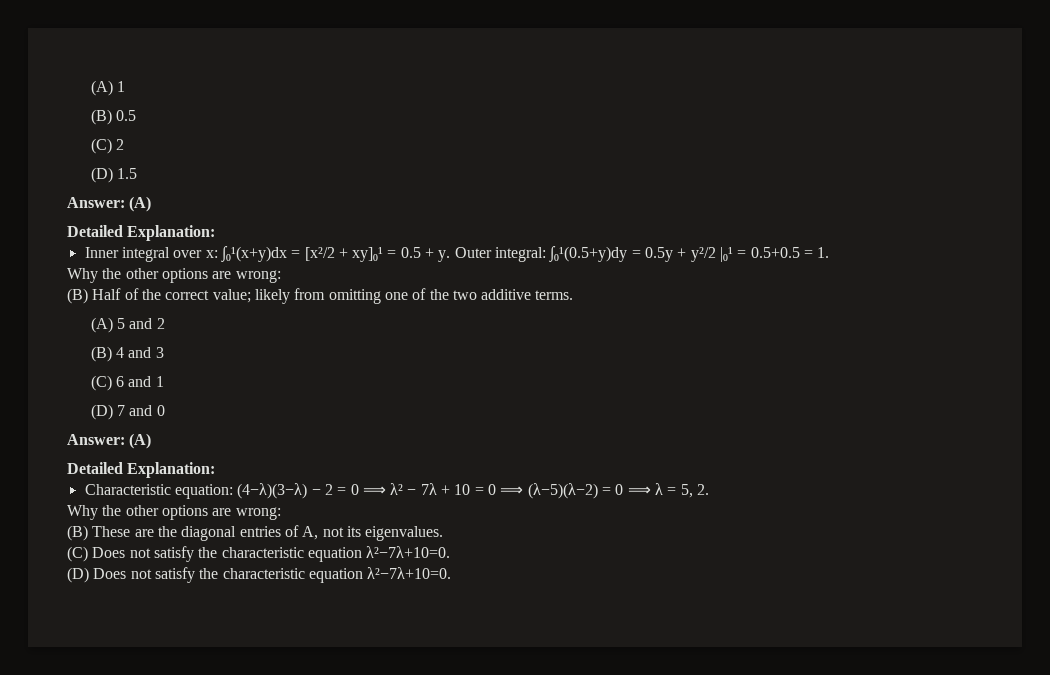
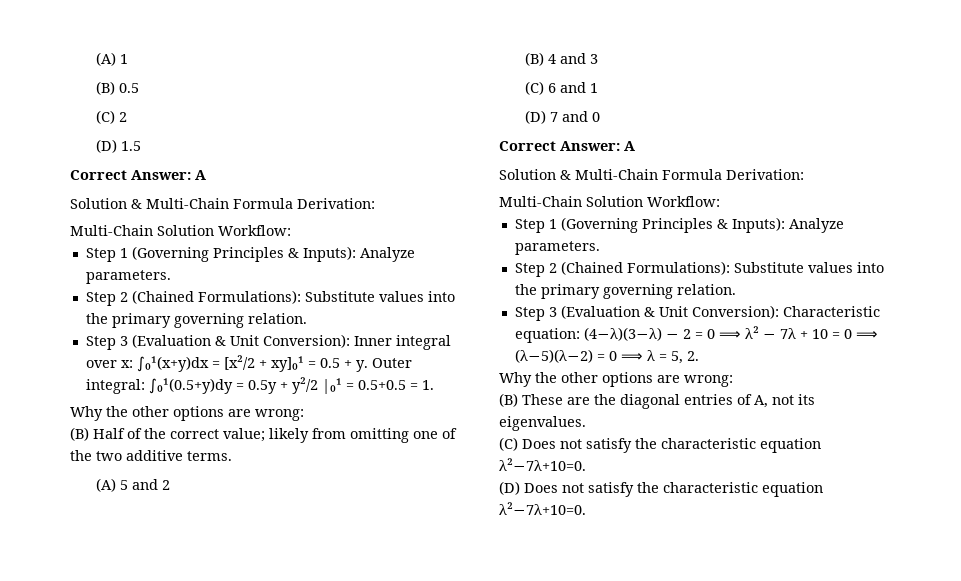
  (D) 1.5
- Answer: (A)
- Detailed Explanation:
- Inner integral over x: ∫₀¹(x+y)dx = [x²/2 + xy]₀¹ = 0.5 + y.
+ Correct Answer: A
+ Solution & Multi-Chain Formula Derivation:
+ Multi-Chain Solution Workflow:
+ Step 1 (Governing Principles & Inputs): Analyze parameters.
+ Step 2 (Chained Formulations): Substitute values into the primary governing relation.
+ Step 3 (Evaluation & Unit Conversion): Inner integral over x: ∫₀¹(x+y)dx = [x²/2 + xy]₀¹ = 0.5 + y.
  (D) 7 and 0
- Answer: (A)
- Detailed Explanation:
- Characteristic equation: (4−λ)(3−λ) − 2 = 0 ⟹ λ² − 7λ + 10 = 0 ⟹ (λ−5)(λ−2) = 0 ⟹ λ = 5, 2.
+ Correct Answer: A
+ Solution & Multi-Chain Formula Derivation:
+ Multi-Chain Solution Workflow:
+ Step 1 (Governing Principles & Inputs): Analyze parameters.
+ Step 2 (Chained Formulations): Substitute values into the primary governing relation.
+ Step 3 (Evaluation & Unit Conversion): Characteristic equation: (4−λ)(3−λ) − 2 = 0 ⟹ λ² − 7λ + 10 = 0 ⟹ (λ−5)(λ−2) = 0 ⟹ λ = 5, 2.

